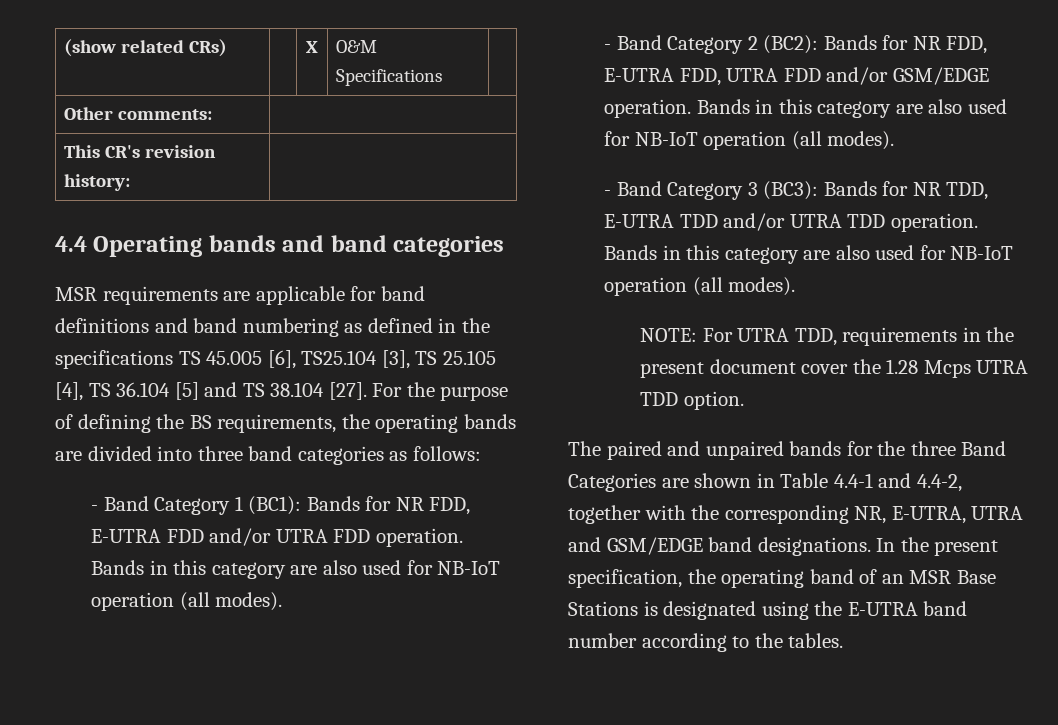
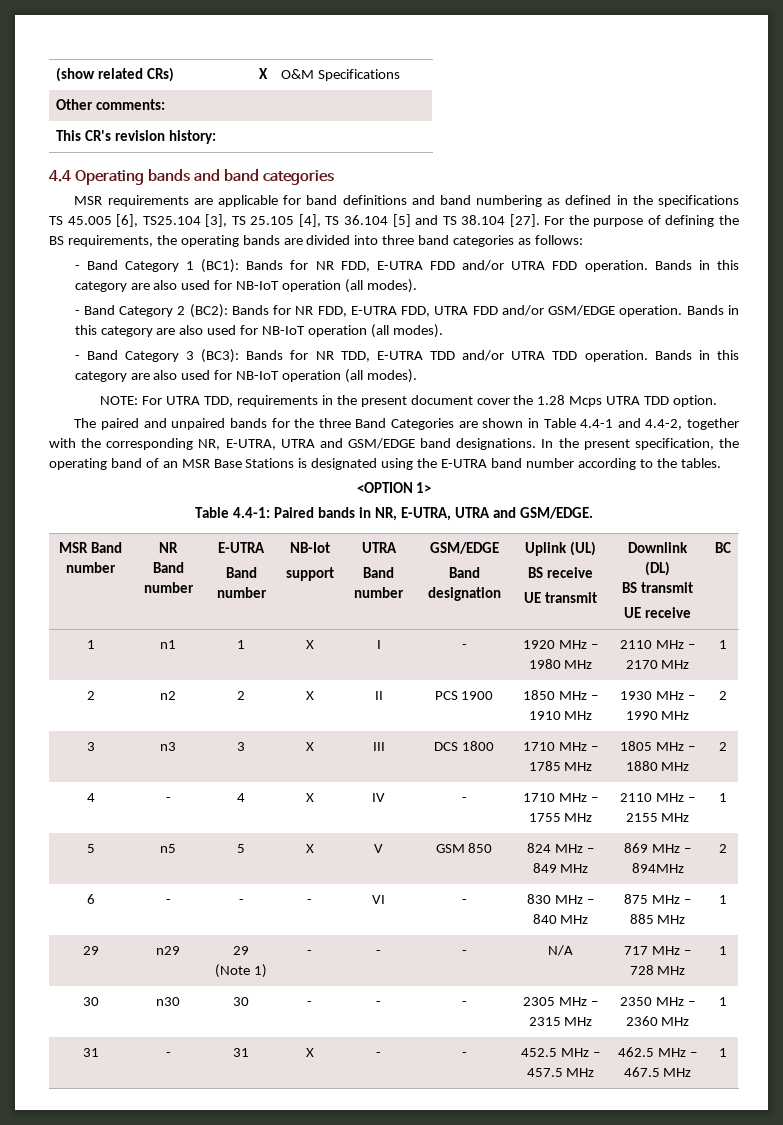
+ <OPTION 1>
+ Table 4.4-1: Paired bands in NR, E-UTRA, UTRA and GSM/EDGE.
+ MSR Band number | NR
+ Band number | E-UTRA
+ Band number | NB-Iot
+ support | UTRA
+ Band number | GSM/EDGE
+ Band designation | Uplink (UL)
+ BS receive
+ UE transmit | Downlink (DL)
+ BS transmit
+ UE receive | BC
+ 1 | n1 | 1 | X | I | - | 1920 MHz – 1980 MHz | 2110 MHz – 2170 MHz | 1
+ 2 | n2 | 2 | X | II | PCS 1900 | 1850 MHz – 1910 MHz | 1930 MHz – 1990 MHz | 2
+ 3 | n3 | 3 | X | III | DCS 1800 | 1710 MHz – 1785 MHz | 1805 MHz – 1880 MHz | 2
+ 4 | - | 4 | X | IV | - | 1710 MHz – 1755 MHz | 2110 MHz – 2155 MHz | 1
+ 5 | n5 | 5 | X | V | GSM 850 | 824 MHz – 849 MHz | 869 MHz – 894MHz | 2
+ 6 | - | - | - | VI | - | 830 MHz – 840 MHz | 875 MHz – 885 MHz | 1
+ 29 | n29 | 29
+ (Note 1) | - | - | - | N/A | 717 MHz – 728 MHz | 1
+ 30 | n30 | 30 | - | - | - | 2305 MHz – 2315 MHz | 2350 MHz – 2360 MHz | 1
+ 31 | - | 31 | X | - | - | 452.5 MHz – 457.5 MHz | 462.5 MHz – 467.5 MHz | 1

